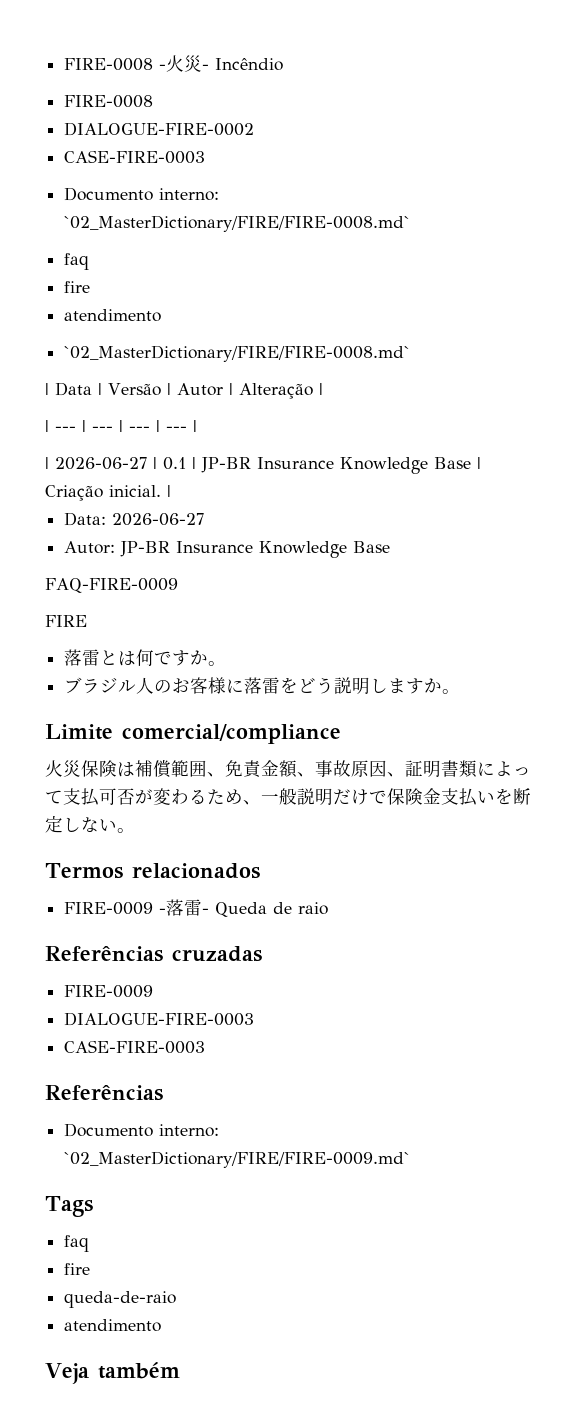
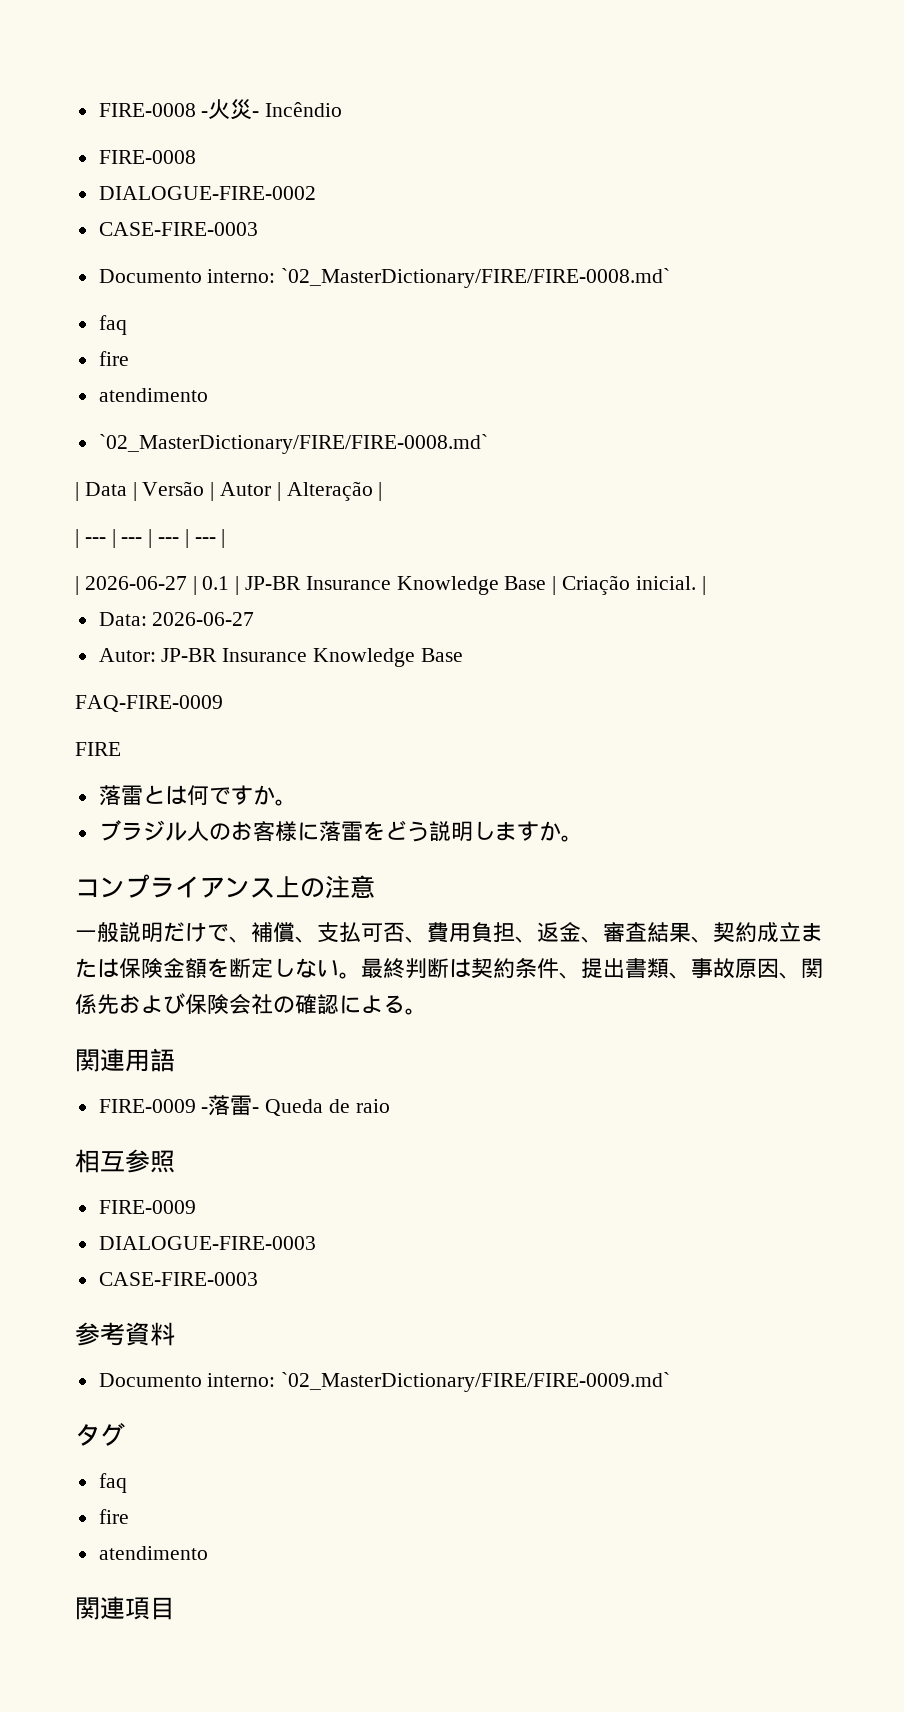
- Limite comercial/compliance
- 火災保険は補償範囲、免責金額、事故原因、証明書類によって支払可否が変わるため、一般説明だけで保険金支払いを断定しない。
- Termos relacionados
+ コンプライアンス上の注意
+ 一般説明だけで、補償、支払可否、費用負担、返金、審査結果、契約成立または保険金額を断定しない。最終判断は契約条件、提出書類、事故原因、関係先および保険会社の確認による。
+ 関連用語
- Referências cruzadas
+ 相互参照
  DIALOGUE-FIRE-0003
  CASE-FIRE-0003
- Referências
+ 参考資料
- Tags
+ タグ
  faq
  fire
- queda-de-raio
  atendimento
- Veja também
+ 関連項目

